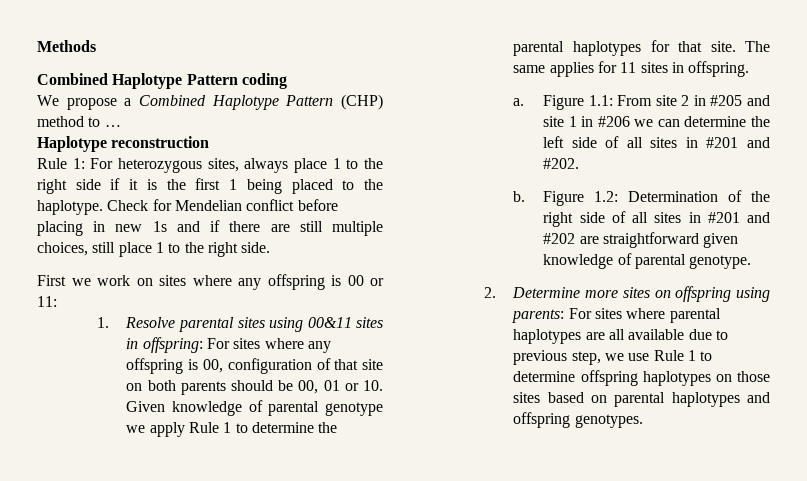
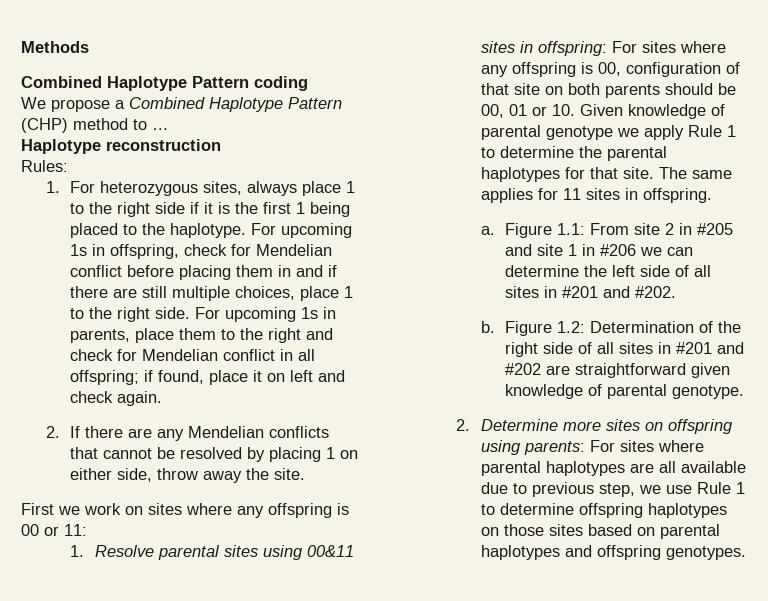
- Rule 1: For heterozygous sites, always place 1 to the right side if it is the first 1 being placed to the haplotype.
+ Rules:
+ 1. For heterozygous sites, always place 1 to the right side if it is the first 1 being placed to the haplotype.
- Check for Mendelian conflict before placing in new 1s and if there are still multiple choices, still place 1 to the right side.
+ For upcoming 1s in offspring, check for Mendelian conflict before placing them in and if there are still multiple choices, place 1 to the right side. For upcoming 1s in parents, place them to the right and check for Mendelian conflict in all offspring; if found, place it on left and check again.
+ 2. If there are any Mendelian conflicts that cannot be resolved by placing 1 on either side, throw away the site.

